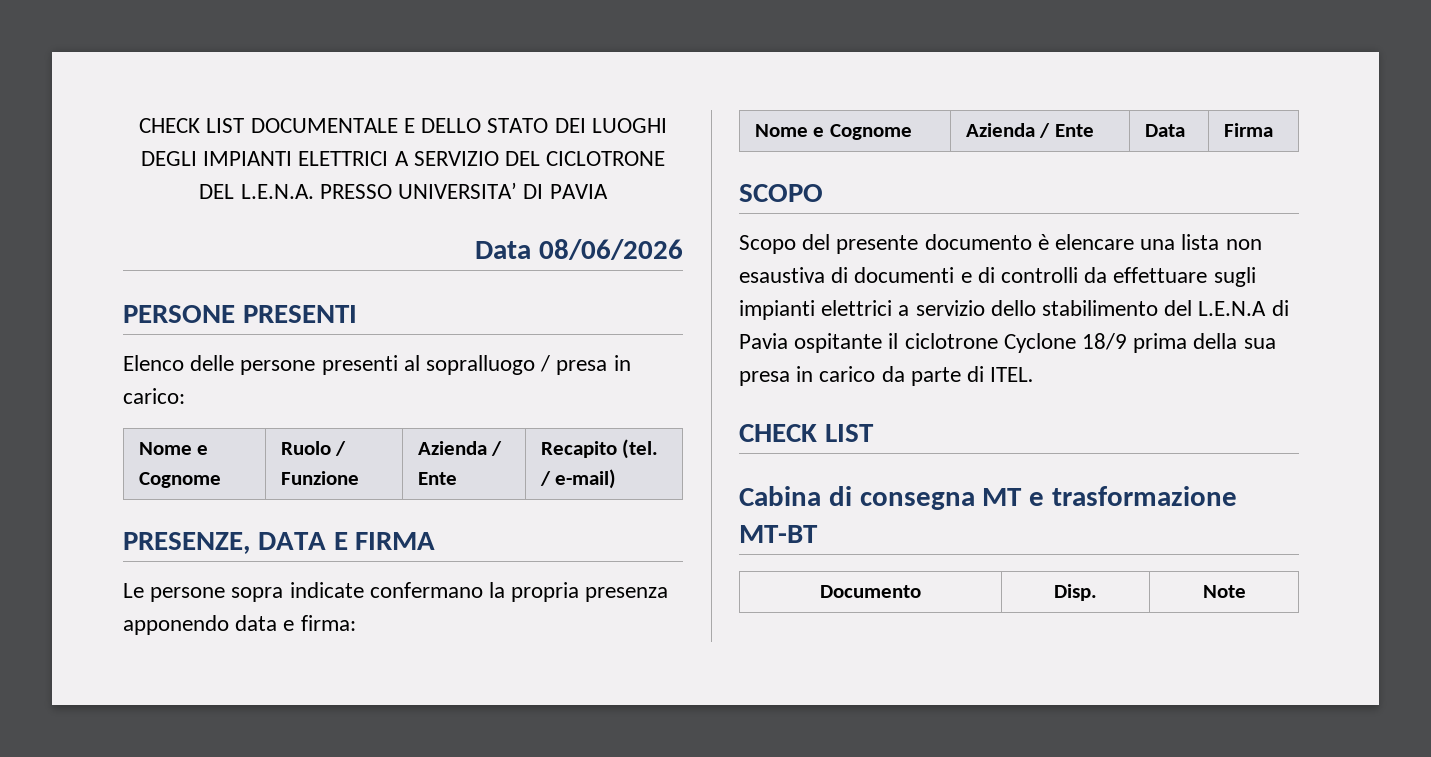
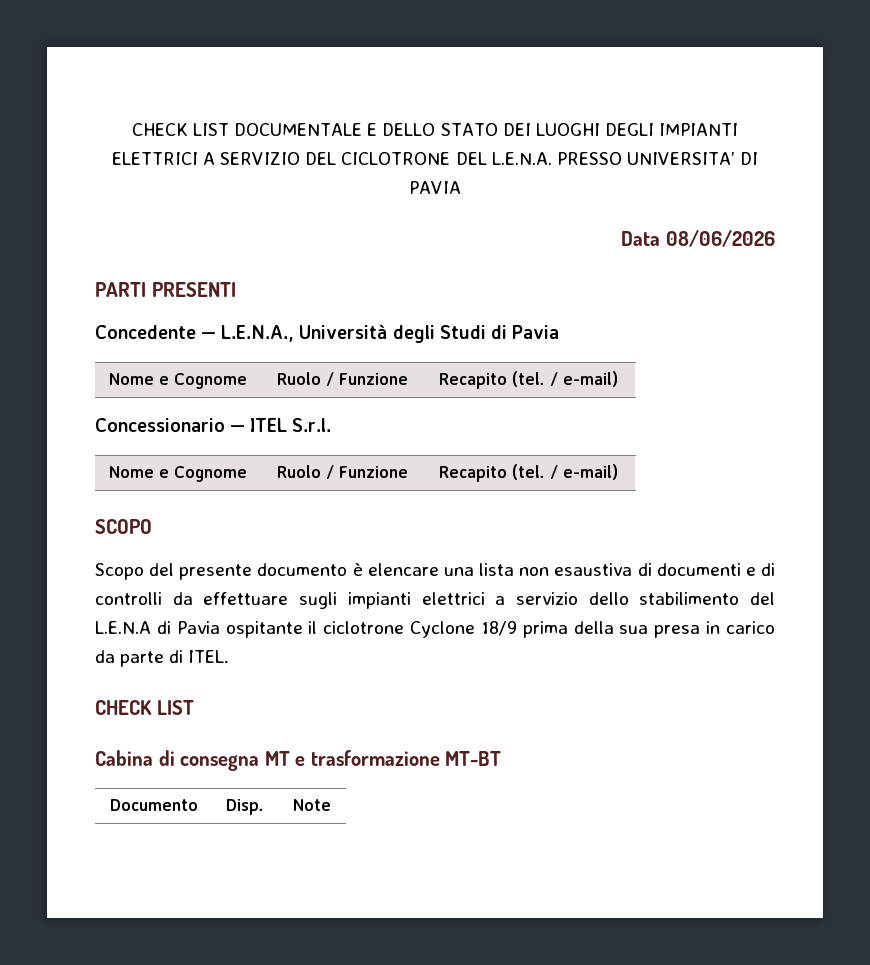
- PERSONE PRESENTI
+ PARTI PRESENTI
- Elenco delle persone presenti al sopralluogo / presa in carico:
- Nome e Cognome | Ruolo / Funzione | Azienda / Ente | Recapito (tel. / e-mail)
- PRESENZE, DATA E FIRMA
- Le persone sopra indicate confermano la propria presenza apponendo data e firma:
- Nome e Cognome | Azienda / Ente | Data | Firma
+ Concedente — L.E.N.A., Università degli Studi di Pavia
+ Nome e Cognome | Ruolo / Funzione | Recapito (tel. / e-mail)
+ Concessionario — ITEL S.r.l.
+ Nome e Cognome | Ruolo / Funzione | Recapito (tel. / e-mail)

